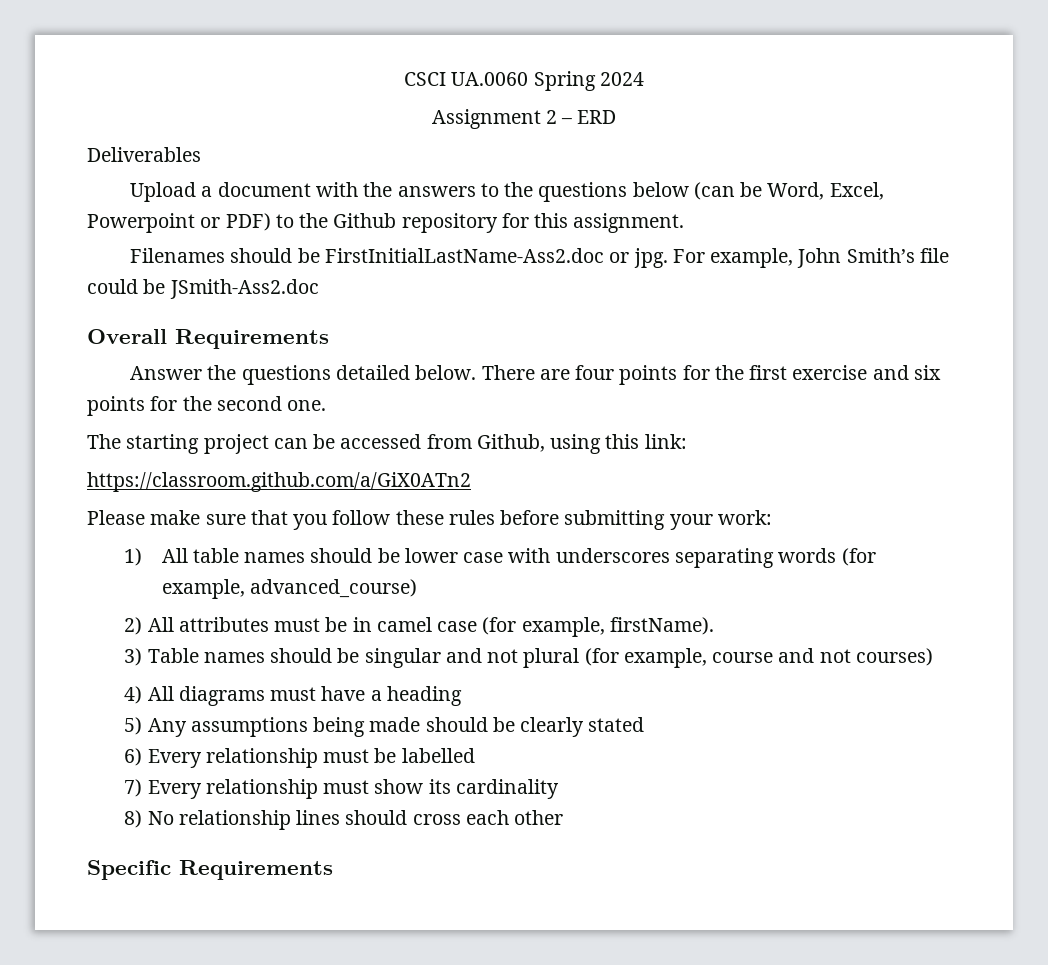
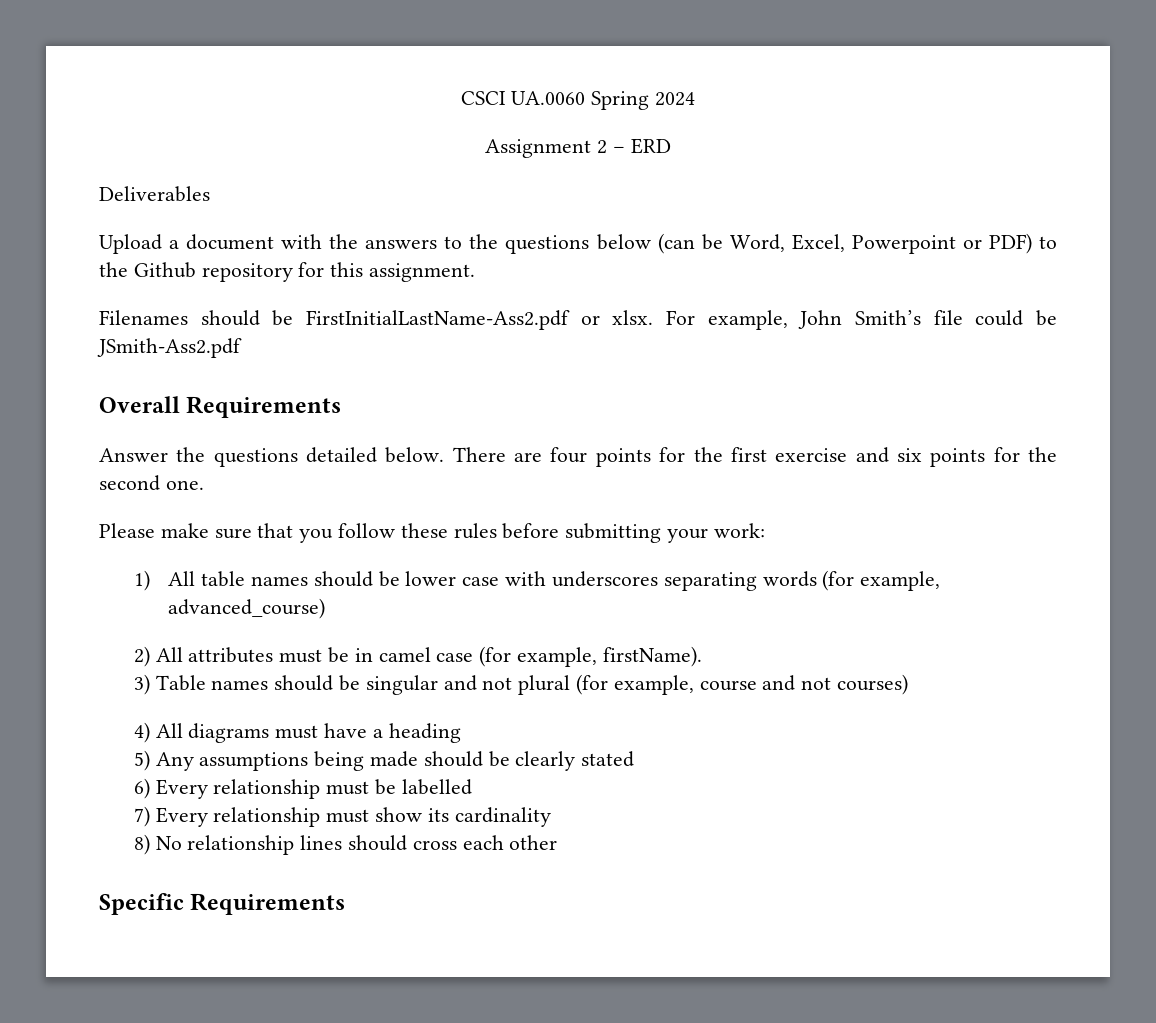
- Filenames should be FirstInitialLastName-Ass2.doc or jpg.
+ Filenames should be FirstInitialLastName-Ass2.pdf or xlsx.
- For example, John Smith’s file could be JSmith-Ass2.doc
+ For example, John Smith’s file could be JSmith-Ass2.pdf
- The starting project can be accessed from Github, using this link:
- https://classroom.github.com/a/GiX0ATn2

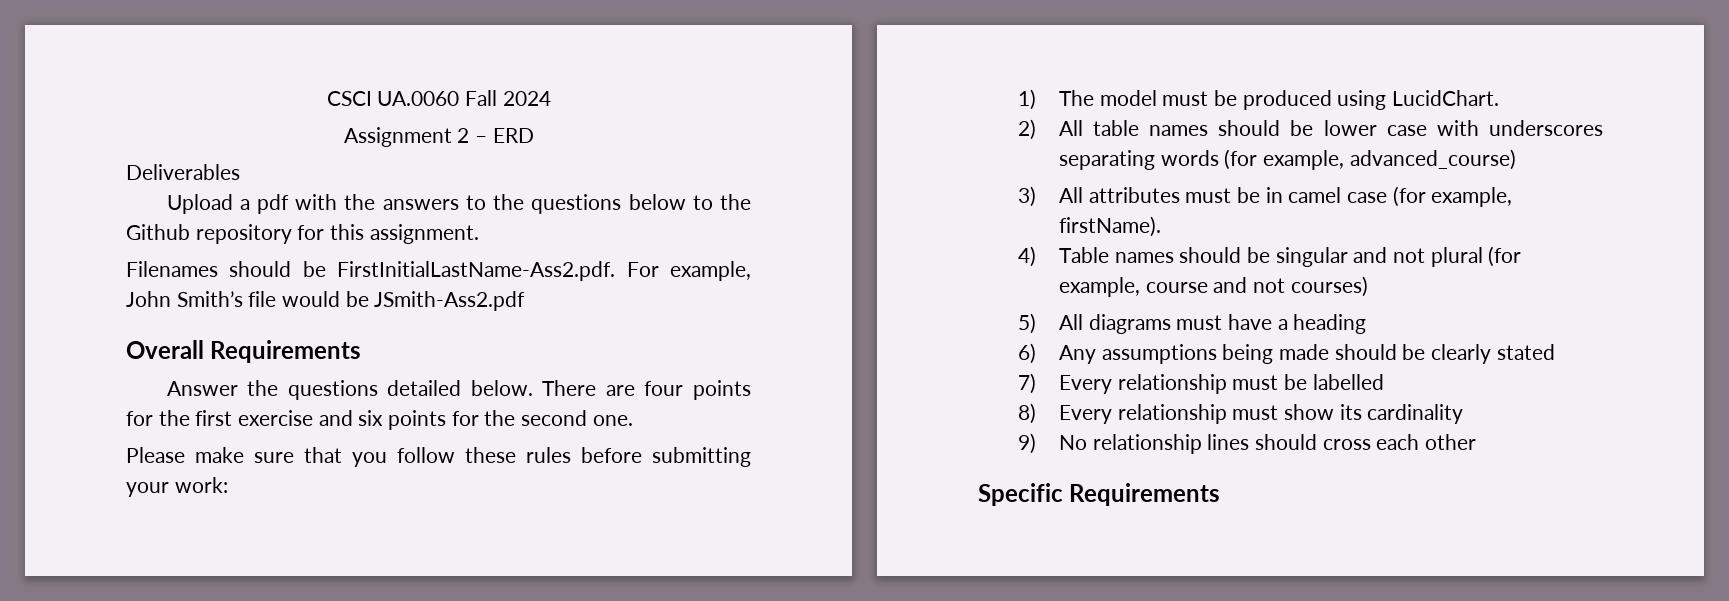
- CSCI UA.0060 Spring 2024
+ CSCI UA.0060 Fall 2024
- Upload a document with the answers to the questions below (can be Word, Excel, Powerpoint or PDF) to the Github repository for this assignment.
+ Upload a pdf with the answers to the questions below to the Github repository for this assignment.
- Filenames should be FirstInitialLastName-Ass2.pdf or xlsx. For example, John Smith’s file could be JSmith-Ass2.pdf
+ Filenames should be FirstInitialLastName-Ass2.pdf. For example, John Smith’s file would be JSmith-Ass2.pdf
- 1) All table names should be lower case with underscores separating words (for example, advanced_course)
+ 1) The model must be produced using LucidChart.
+ 2) All table names should be lower case with underscores separating words (for example, advanced_course)
- 2) All attributes must be in camel case (for example, firstName).
+ 3) All attributes must be in camel case (for example, firstName).
- 3) Table names should be singular and not plural (for example, course and not courses)
+ 4) Table names should be singular and not plural (for example, course and not courses)
- 4) All diagrams must have a heading
+ 5) All diagrams must have a heading
- 5) Any assumptions being made should be clearly stated
+ 6) Any assumptions being made should be clearly stated
- 6) Every relationship must be labelled
+ 7) Every relationship must be labelled
- 7) Every relationship must show its cardinality
+ 8) Every relationship must show its cardinality
- 8) No relationship lines should cross each other
+ 9) No relationship lines should cross each other

